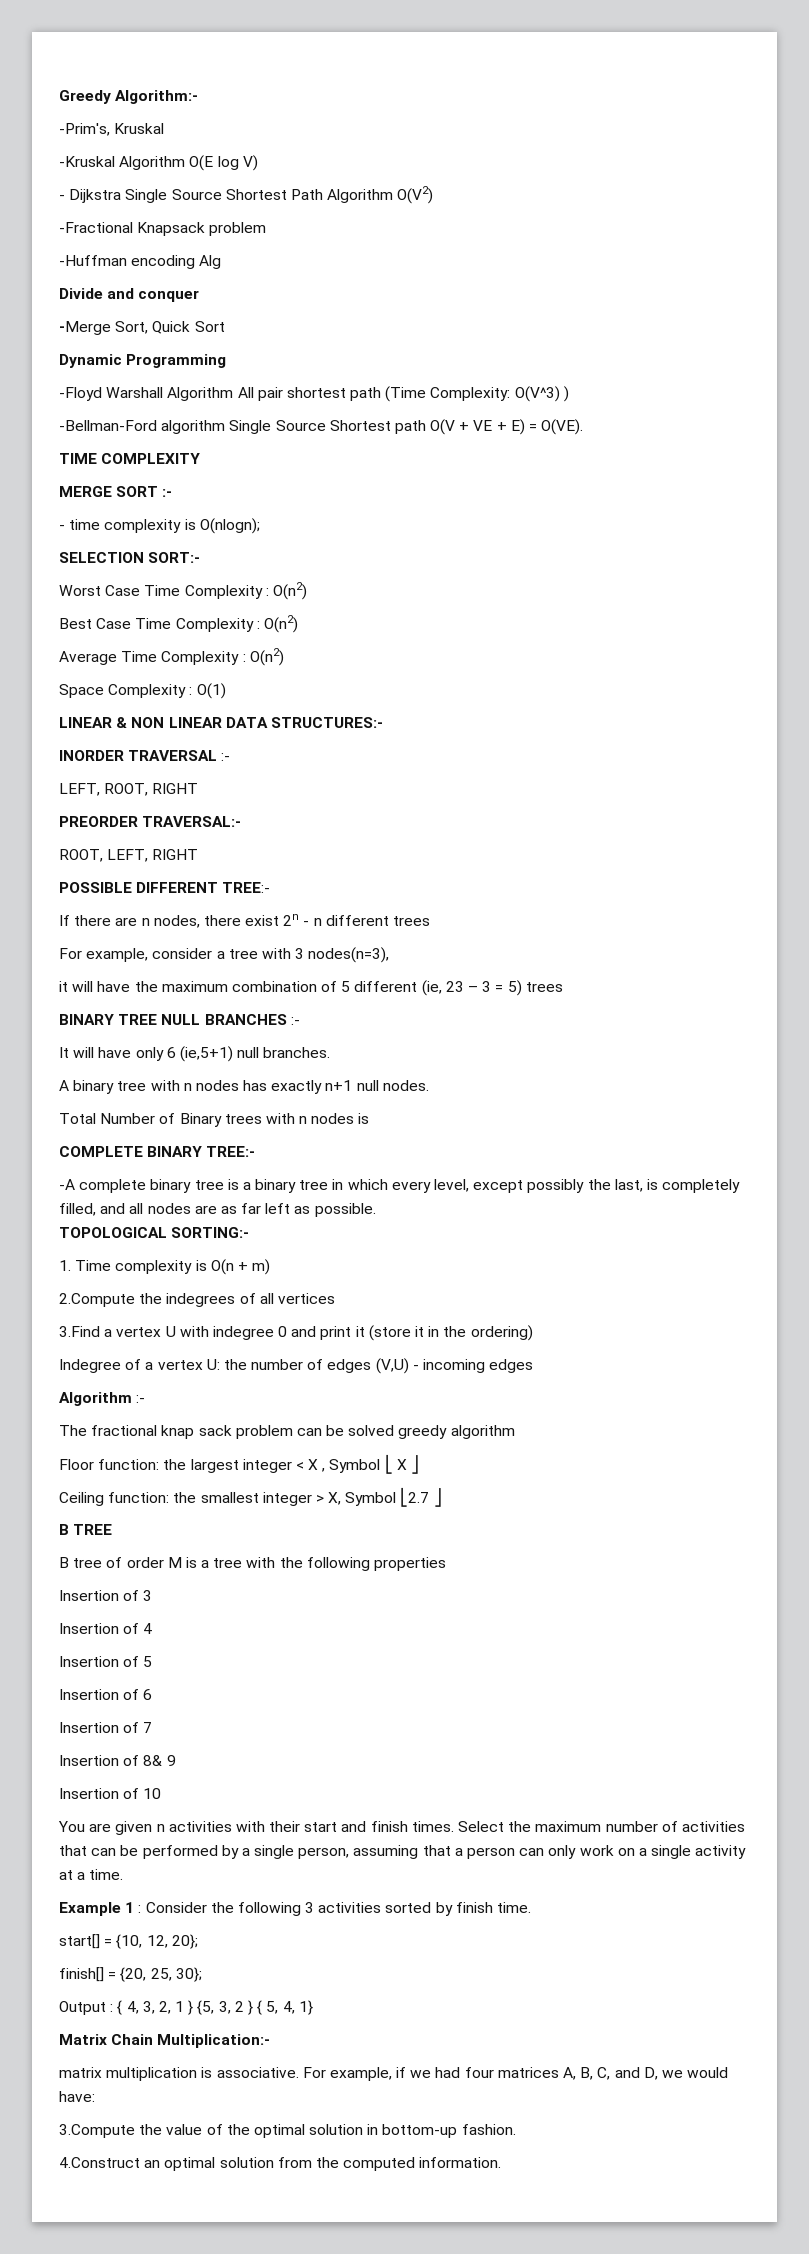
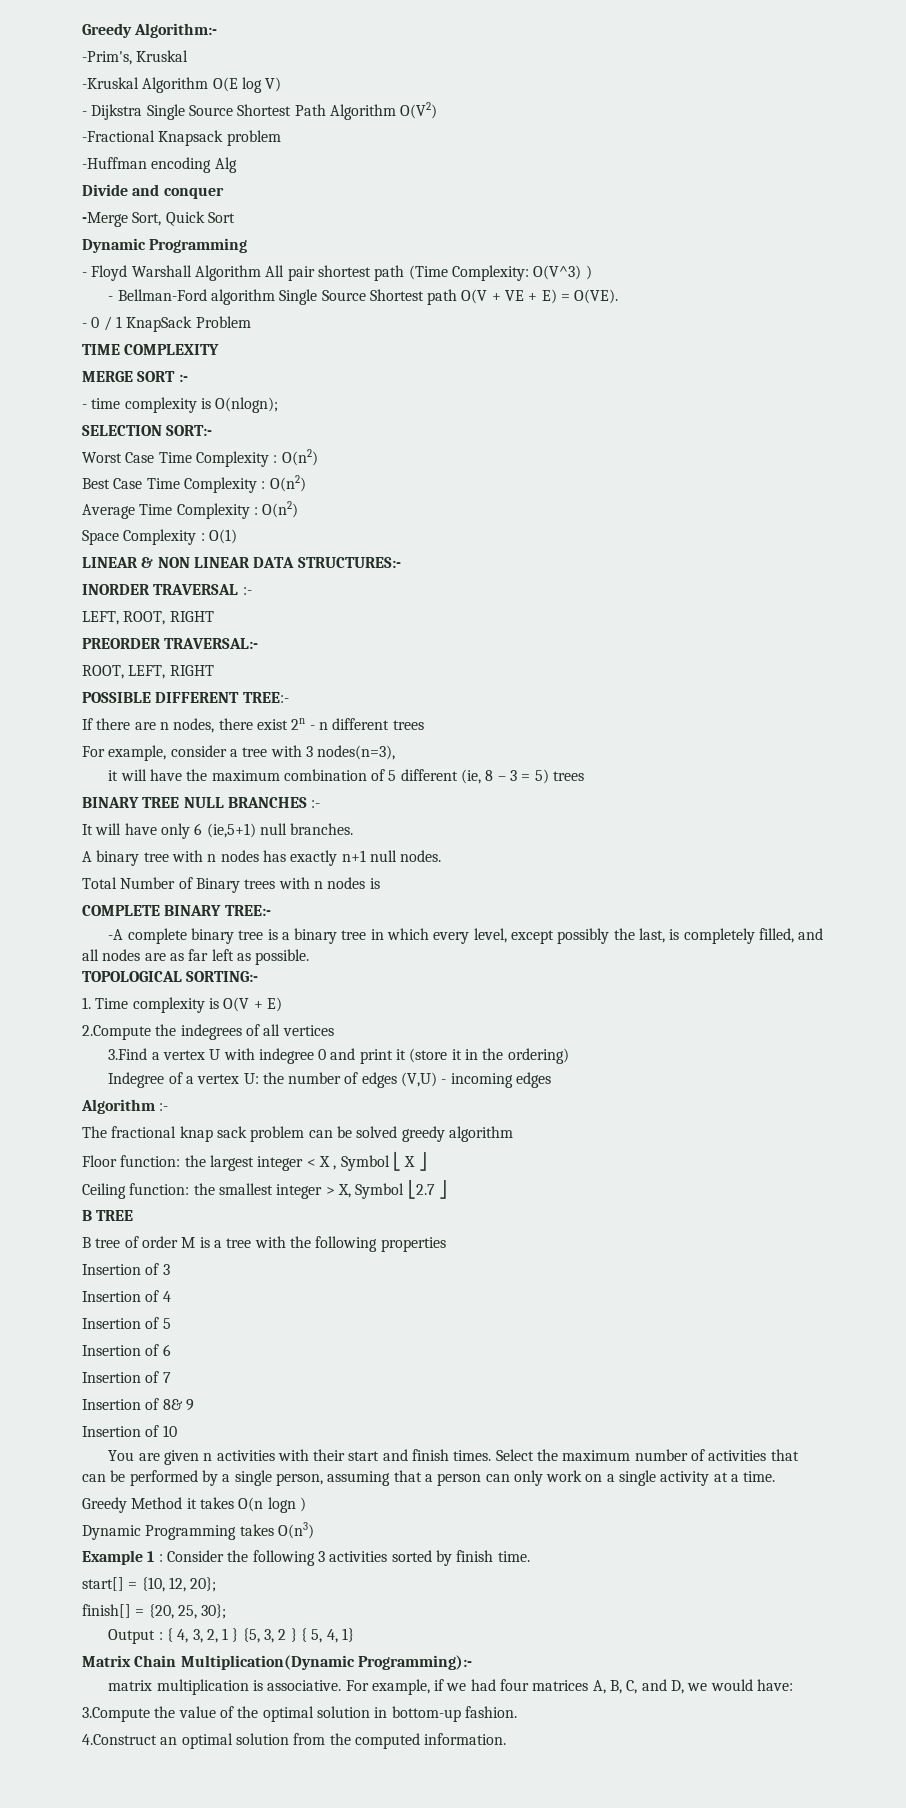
- -Floyd Warshall Algorithm All pair shortest path (Time Complexity: O(V^3) )
+ - Floyd Warshall Algorithm All pair shortest path (Time Complexity: O(V^3) )
- -Bellman-Ford algorithm Single Source Shortest path O(V + VE + E) = O(VE).
+ - Bellman-Ford algorithm Single Source Shortest path O(V + VE + E) = O(VE).
+ - 0 / 1 KnapSack Problem
- it will have the maximum combination of 5 different (ie, 23 – 3 = 5) trees
+ it will have the maximum combination of 5 different (ie, 8 – 3 = 5) trees
- 1. Time complexity is O(n + m)
+ 1. Time complexity is O(V + E)
+ Greedy Method it takes O(n logn )
+ Dynamic Programming takes O(n3)
- Matrix Chain Multiplication:-
+ Matrix Chain Multiplication(Dynamic Programming):-

